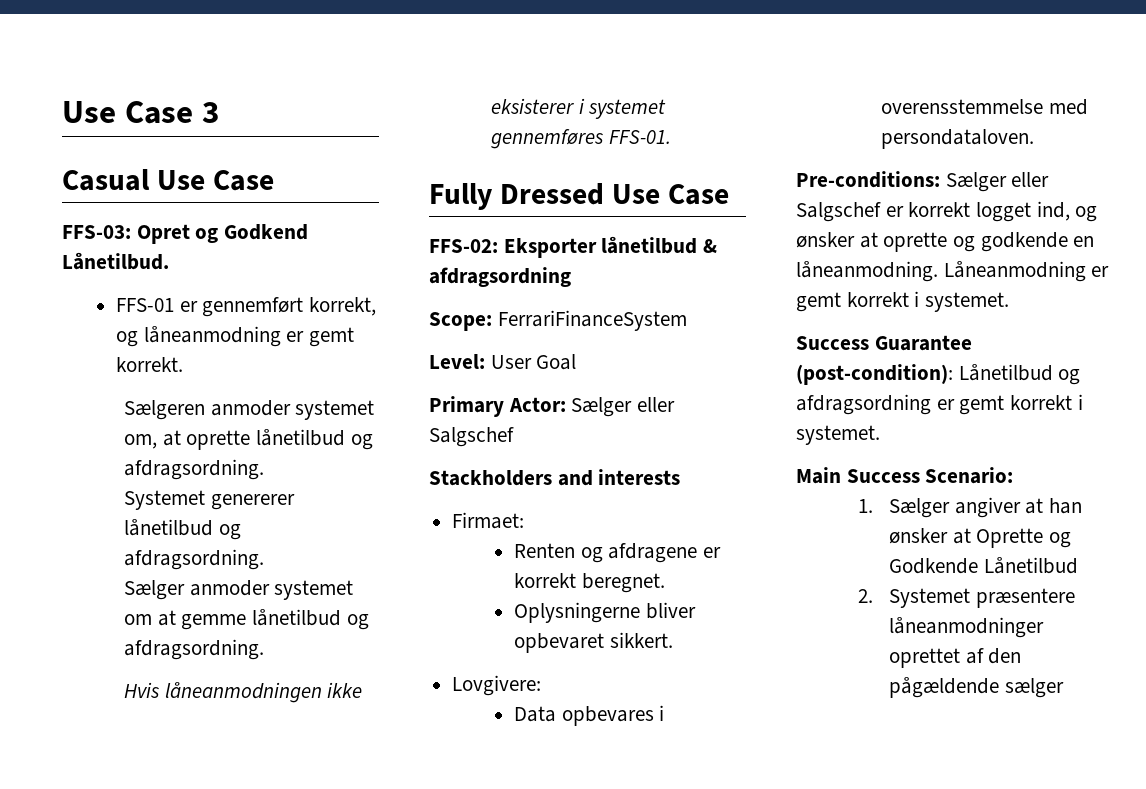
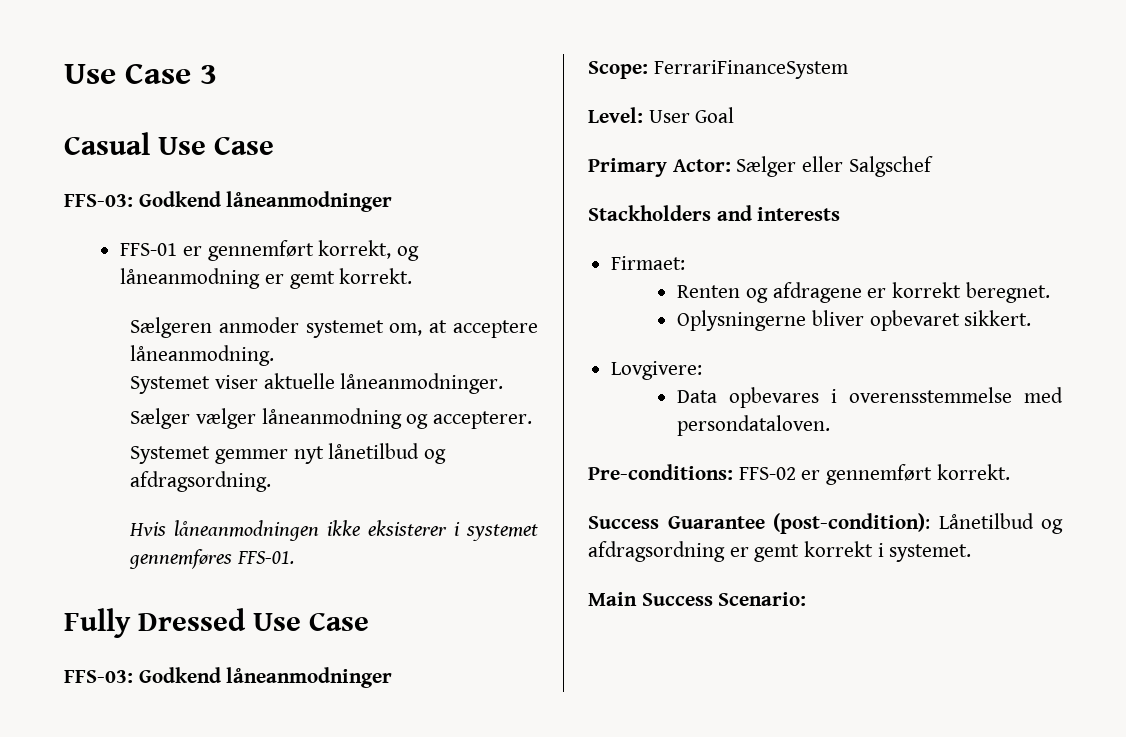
  Casual Use Case
- FFS-03: Opret og Godkend Lånetilbud.
+ FFS-03: Godkend låneanmodninger
- Sælgeren anmoder systemet om, at oprette lånetilbud og afdragsordning.
- Systemet genererer lånetilbud og afdragsordning.
- Sælger anmoder systemet om at gemme lånetilbud og afdragsordning.
+ Sælgeren anmoder systemet om, at acceptere låneanmodning.
+ Systemet viser aktuelle låneanmodninger.
+ Sælger vælger låneanmodning og accepterer.
+ Systemet gemmer nyt lånetilbud og afdragsordning.
  Fully Dressed Use Case
- FFS-02: Eksporter lånetilbud & afdragsordning
+ FFS-03: Godkend låneanmodninger
- Pre-conditions: Sælger eller Salgschef er korrekt logget ind, og ønsker at oprette og godkende en låneanmodning. Låneanmodning er gemt korrekt i systemet.
+ Pre-conditions: FFS-02 er gennemført korrekt.
- 1. Sælger angiver at han ønsker at Oprette og Godkende Lånetilbud
- 2. Systemet præsentere låneanmodninger oprettet af den pågældende sælger

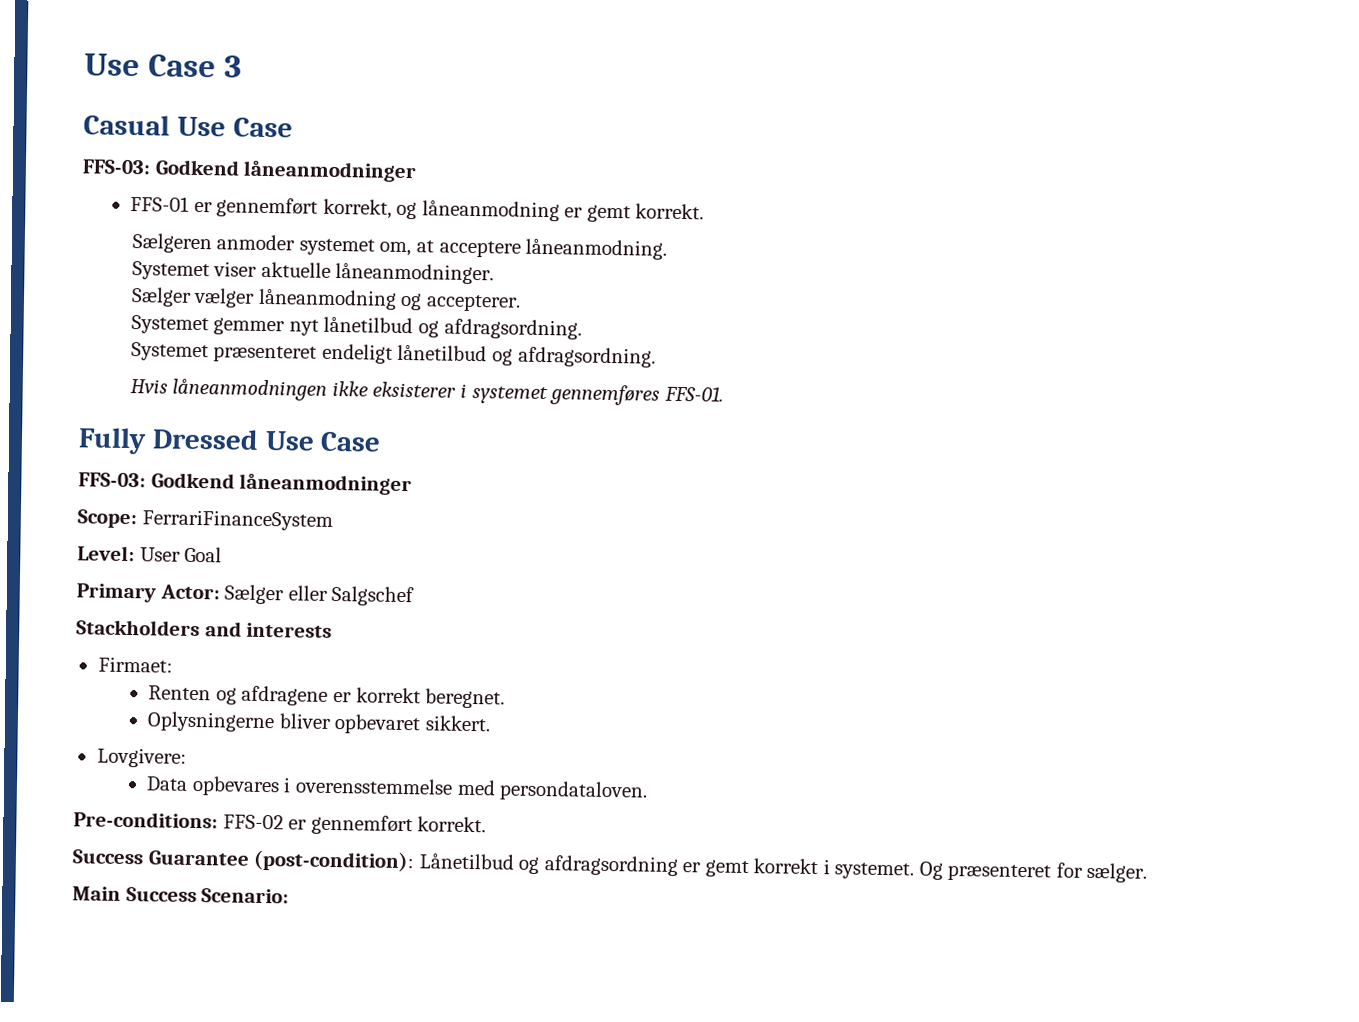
+ Systemet præsenteret endeligt lånetilbud og afdragsordning.
+ Og præsenteret for sælger.

